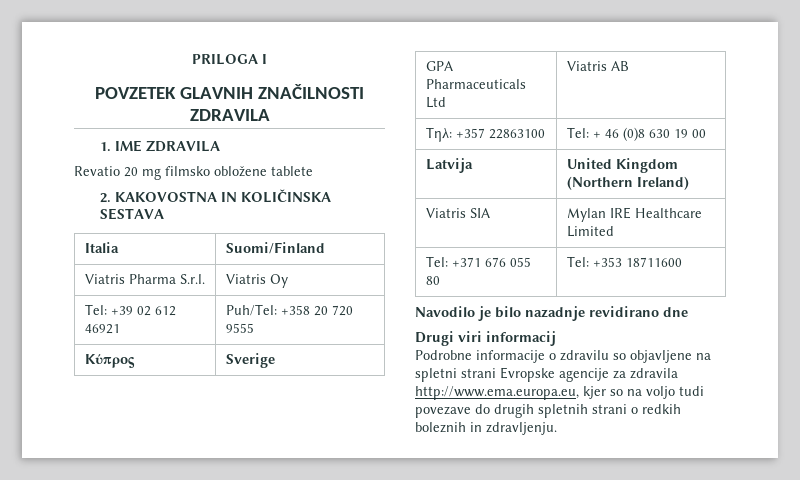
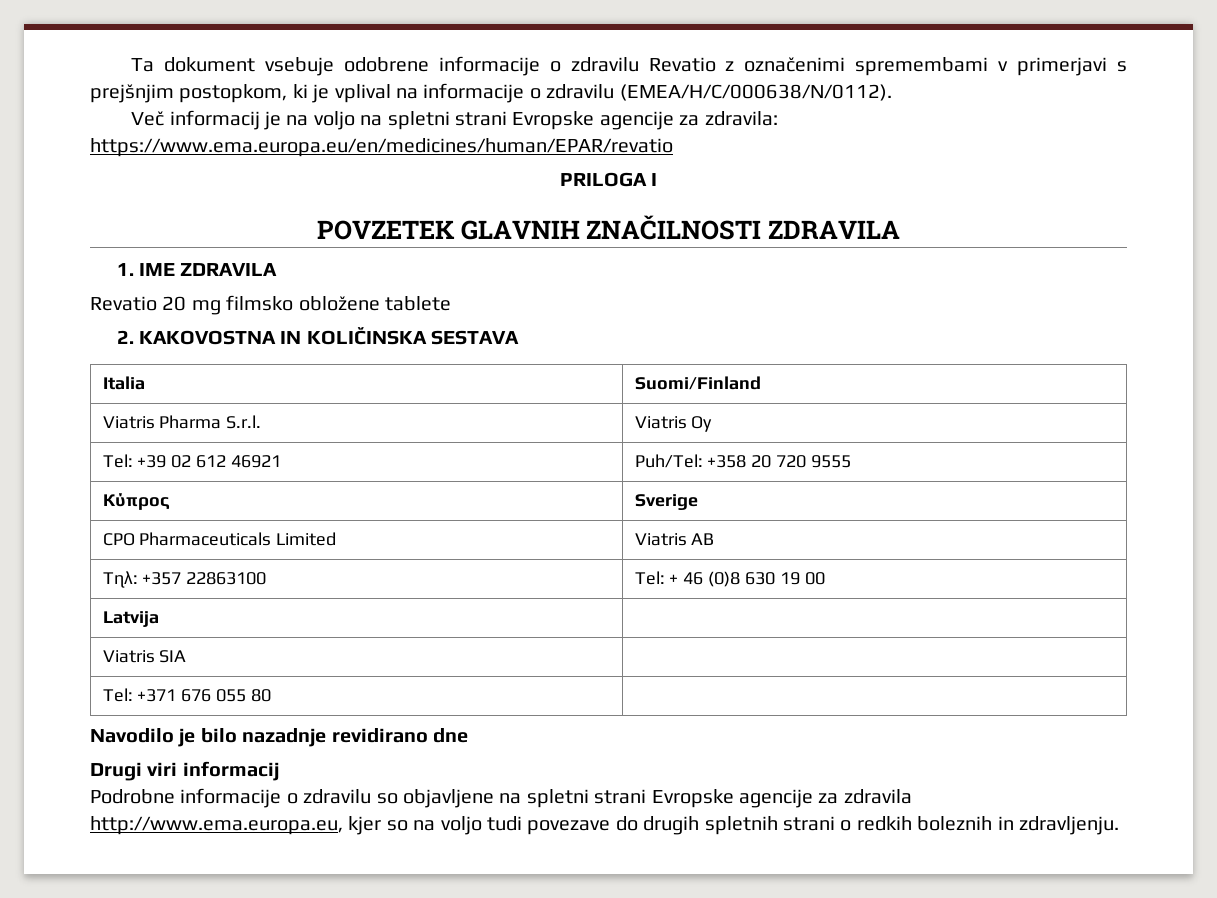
+ Ta dokument vsebuje odobrene informacije o zdravilu Revatio z označenimi spremembami v primerjavi s prejšnjim postopkom, ki je vplival na informacije o zdravilu (EMEA/H/C/000638/N/0112).
+ Več informacij je na voljo na spletni strani Evropske agencije za zdravila: https://www.ema.europa.eu/en/medicines/human/EPAR/revatio
- GPA Pharmaceuticals Ltd | Viatris AB
+ CPO Pharmaceuticals Limited | Viatris AB
- Latvija | United Kingdom (Northern Ireland)
- Viatris SIA | Mylan IRE Healthcare Limited
+ Latvija |
+ Viatris SIA |
- Tel: +371 676 055 80 | Tel: +353 18711600
+ Tel: +371 676 055 80 |

